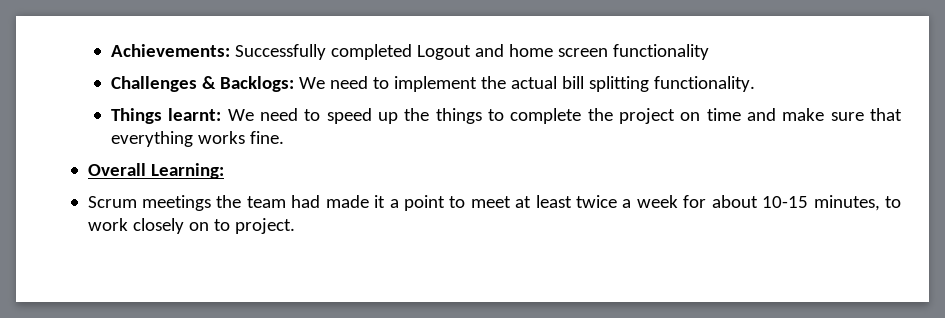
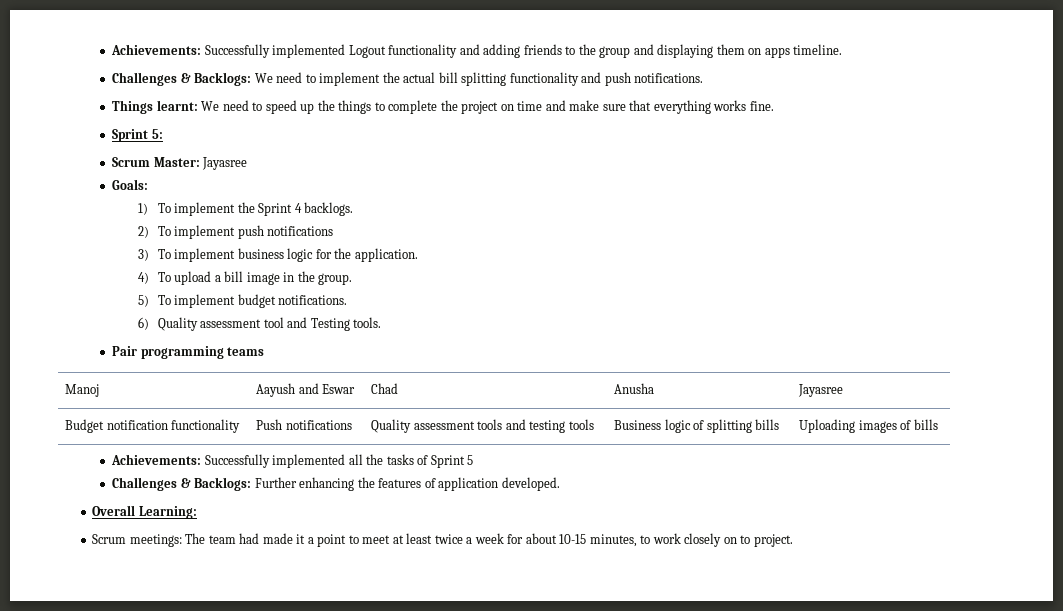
- Achievements: Successfully completed Logout and home screen functionality
+ Achievements: Successfully implemented Logout functionality and adding friends to the group and displaying them on apps timeline.
- Challenges & Backlogs: We need to implement the actual bill splitting functionality.
+ Challenges & Backlogs: We need to implement the actual bill splitting functionality and push notifications.
+ Sprint 5:
+ Scrum Master: Jayasree
+ Goals:
+ 1) To implement the Sprint 4 backlogs.
+ 2) To implement push notifications
+ 3) To implement business logic for the application.
+ 4) To upload a bill image in the group.
+ 5) To implement budget notifications.
+ 6) Quality assessment tool and Testing tools.
+ Pair programming teams
+ Manoj | Aayush and Eswar | Chad | Anusha | Jayasree
+ Budget notification functionality | Push notifications | Quality assessment tools and testing tools | Business logic of splitting bills | Uploading images of bills
+ Achievements: Successfully implemented all the tasks of Sprint 5
+ Challenges & Backlogs: Further enhancing the features of application developed.
- Scrum meetings the team had made it a point to meet at least twice a week for about 10-15 minutes, to work closely on to project.
+ Scrum meetings: The team had made it a point to meet at least twice a week for about 10-15 minutes, to work closely on to project.

